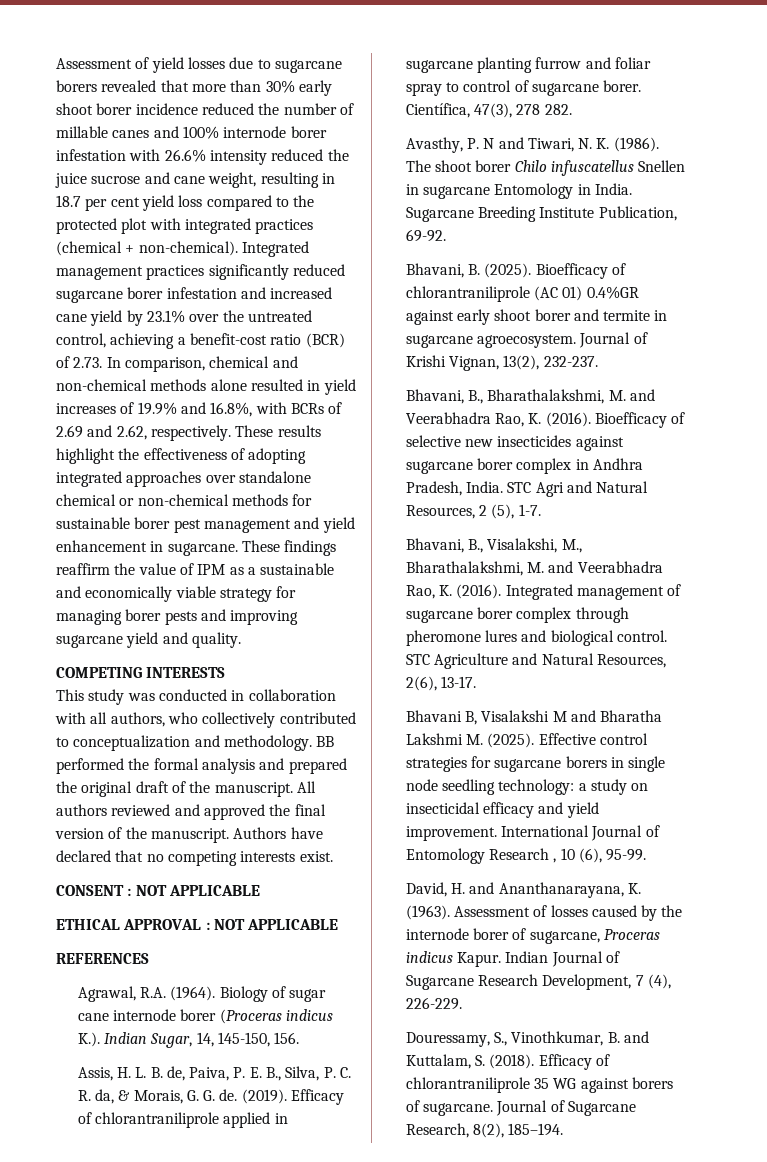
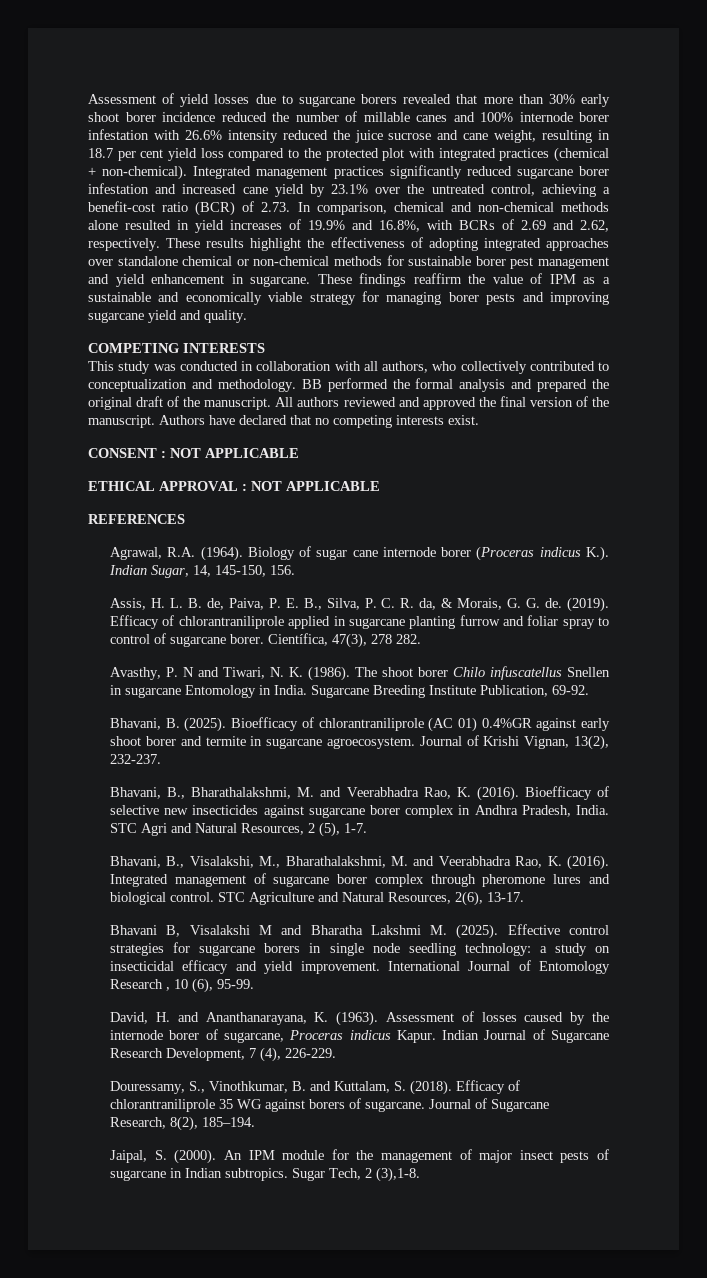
+ Jaipal, S. (2000). An IPM module for the management of major insect pests of sugarcane in Indian subtropics. Sugar Tech, 2 (3),1-8.

